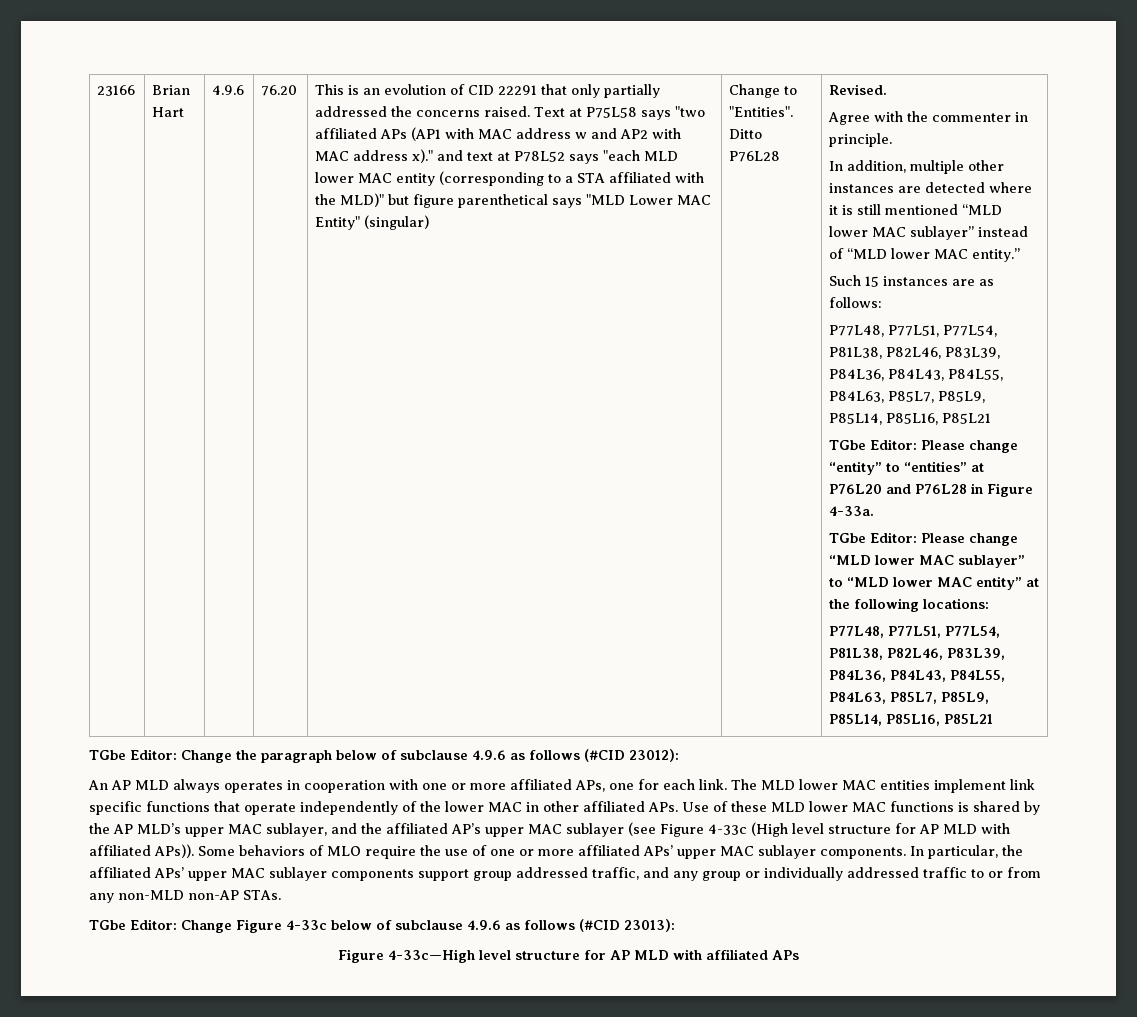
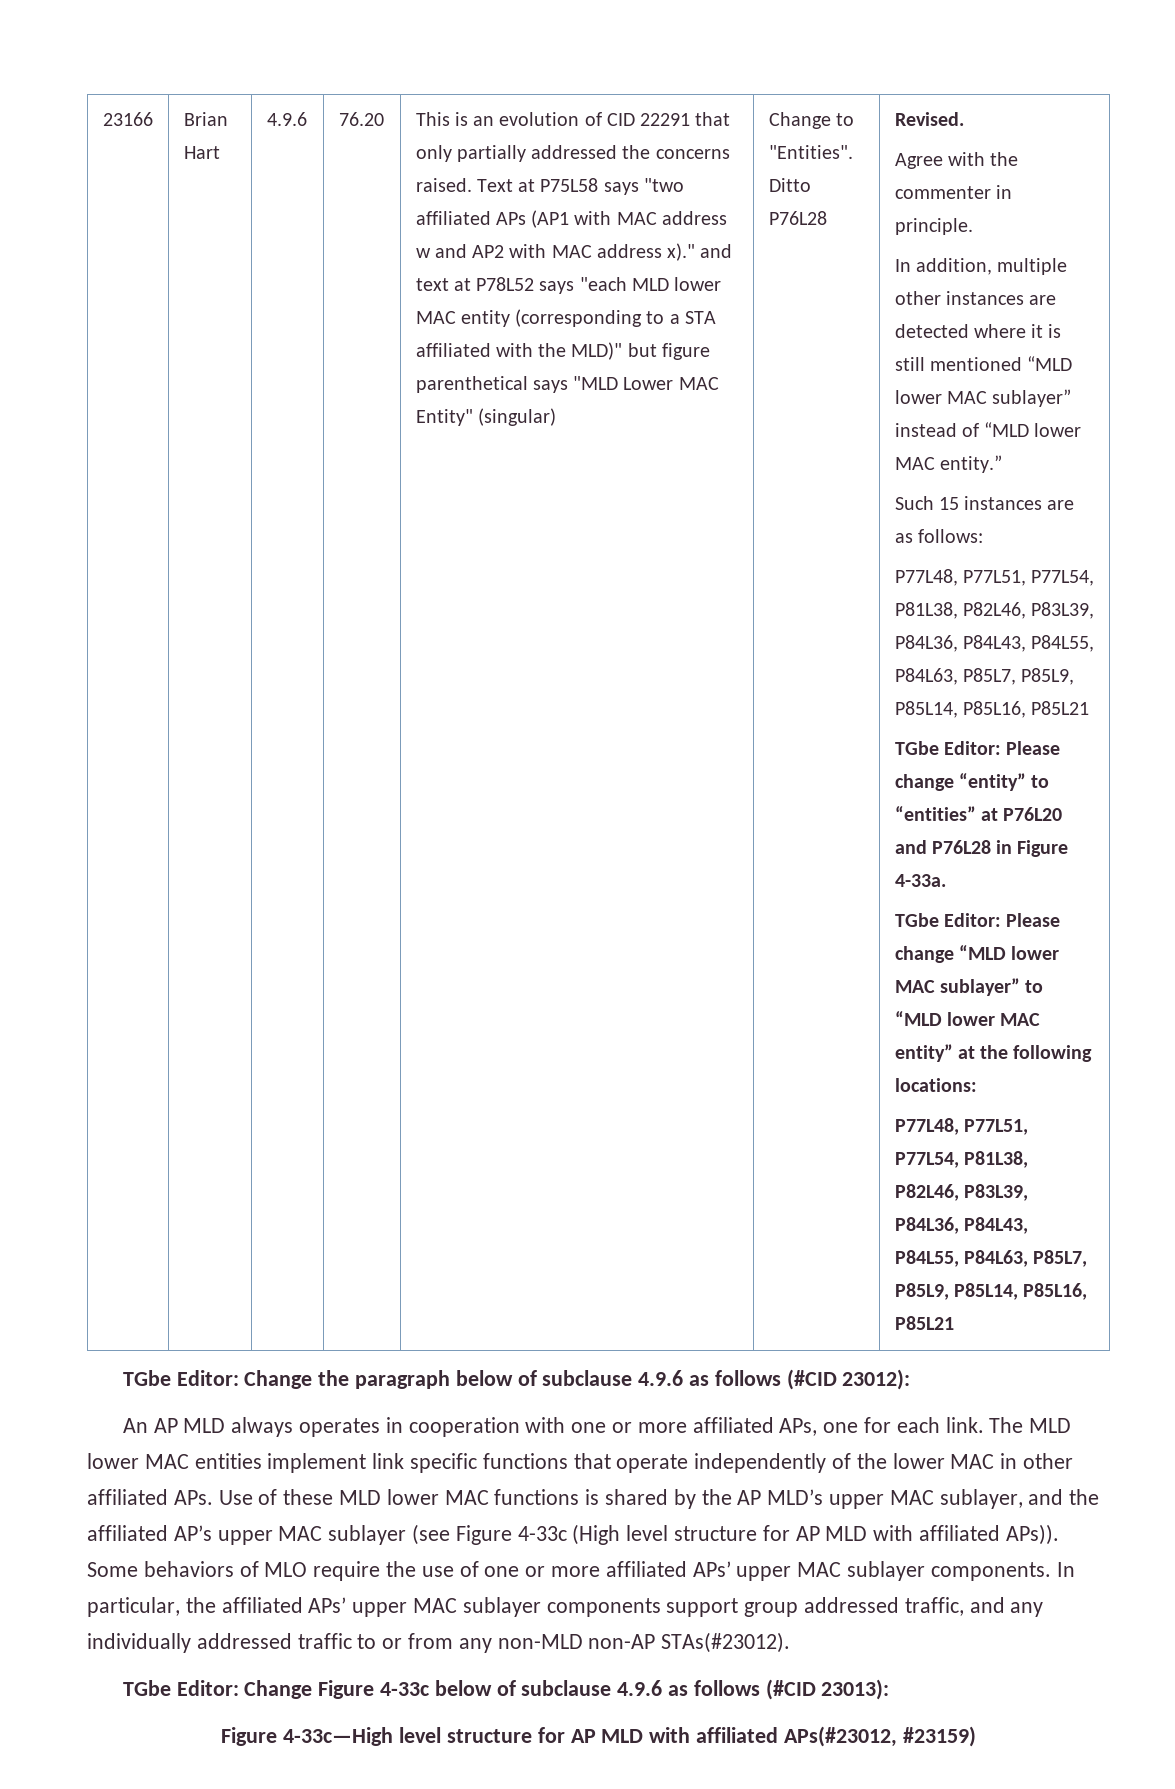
- In particular, the affiliated APs’ upper MAC sublayer components support group addressed traffic, and any group or individually addressed traffic to or from any non-MLD non-AP STAs.
+ In particular, the affiliated APs’ upper MAC sublayer components support group addressed traffic, and any individually addressed traffic to or from any non-MLD non-AP STAs(#23012).
- Figure 4-33c—High level structure for AP MLD with affiliated APs
+ Figure 4-33c—High level structure for AP MLD with affiliated APs(#23012, #23159)

